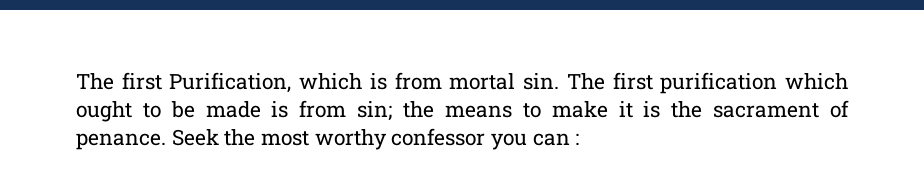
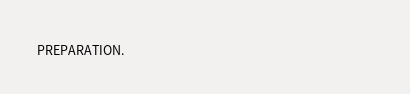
- The first Purification, which is from mortal sin. The first purification which ought to be made is from sin; the means to make it is the sacrament of penance. Seek the most worthy confessor you can :
+ PREPARATION.

